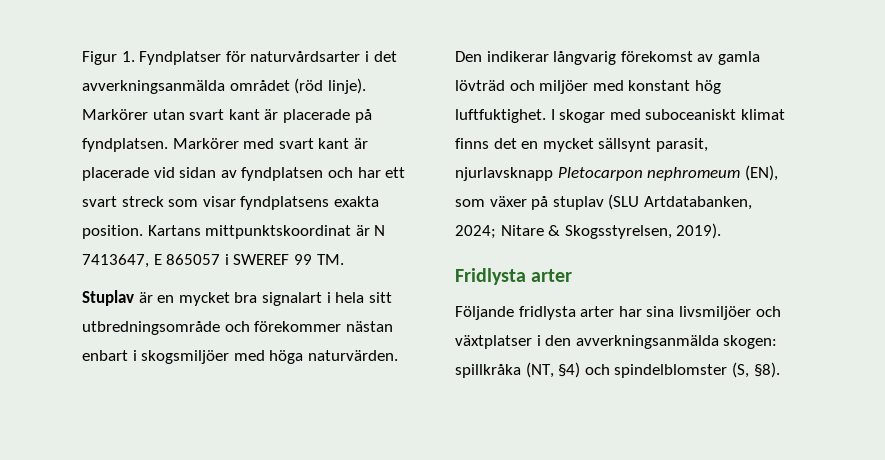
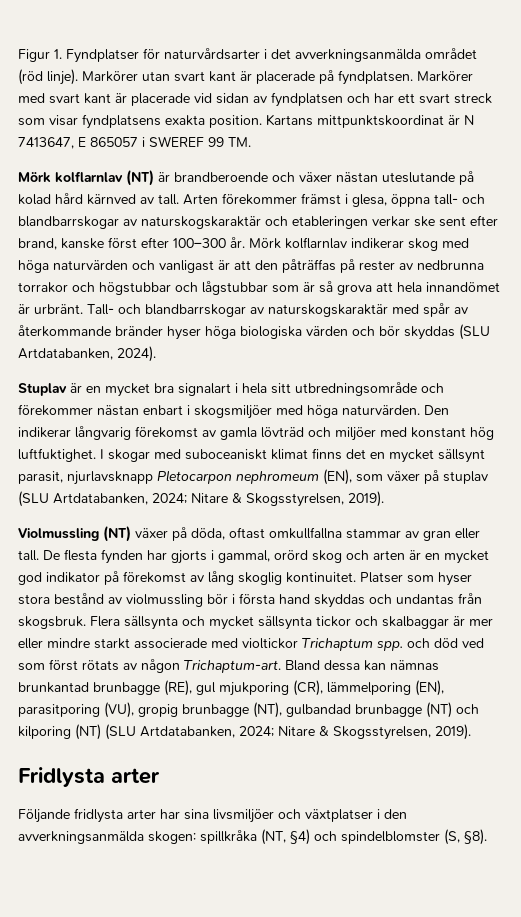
+ Mörk kolflarnlav (NT) är brandberoende och växer nästan uteslutande på kolad hård kärnved av tall. Arten förekommer främst i glesa, öppna tall- och blandbarrskogar av naturskogskaraktär och etableringen verkar ske sent efter brand, kanske först efter 100–300 år. Mörk kolflarnlav indikerar skog med höga naturvärden och vanligast är att den påträffas på rester av nedbrunna torrakor och högstubbar och lågstubbar som är så grova att hela innandömet är urbränt. Tall- och blandbarrskogar av naturskogskaraktär med spår av återkommande bränder hyser höga biologiska värden och bör skyddas (SLU Artdatabanken, 2024).
+ Violmussling (NT) växer på döda, oftast omkullfallna stammar av gran eller tall. De flesta fynden har gjorts i gammal, orörd skog och arten är en mycket god indikator på förekomst av lång skoglig kontinuitet. Platser som hyser stora bestånd av violmussling bör i första hand skyddas och undantas från skogsbruk. Flera sällsynta och mycket sällsynta tickor och skalbaggar är mer eller mindre starkt associerade med violtickor Trichaptum spp. och död ved som först rötats av någon Trichaptum-art. Bland dessa kan nämnas brunkantad brunbagge (RE), gul mjukporing (CR), lämmelporing (EN), parasitporing (VU), gropig brunbagge (NT), gulbandad brunbagge (NT) och kilporing (NT) (SLU Artdatabanken, 2024; Nitare & Skogsstyrelsen, 2019).

